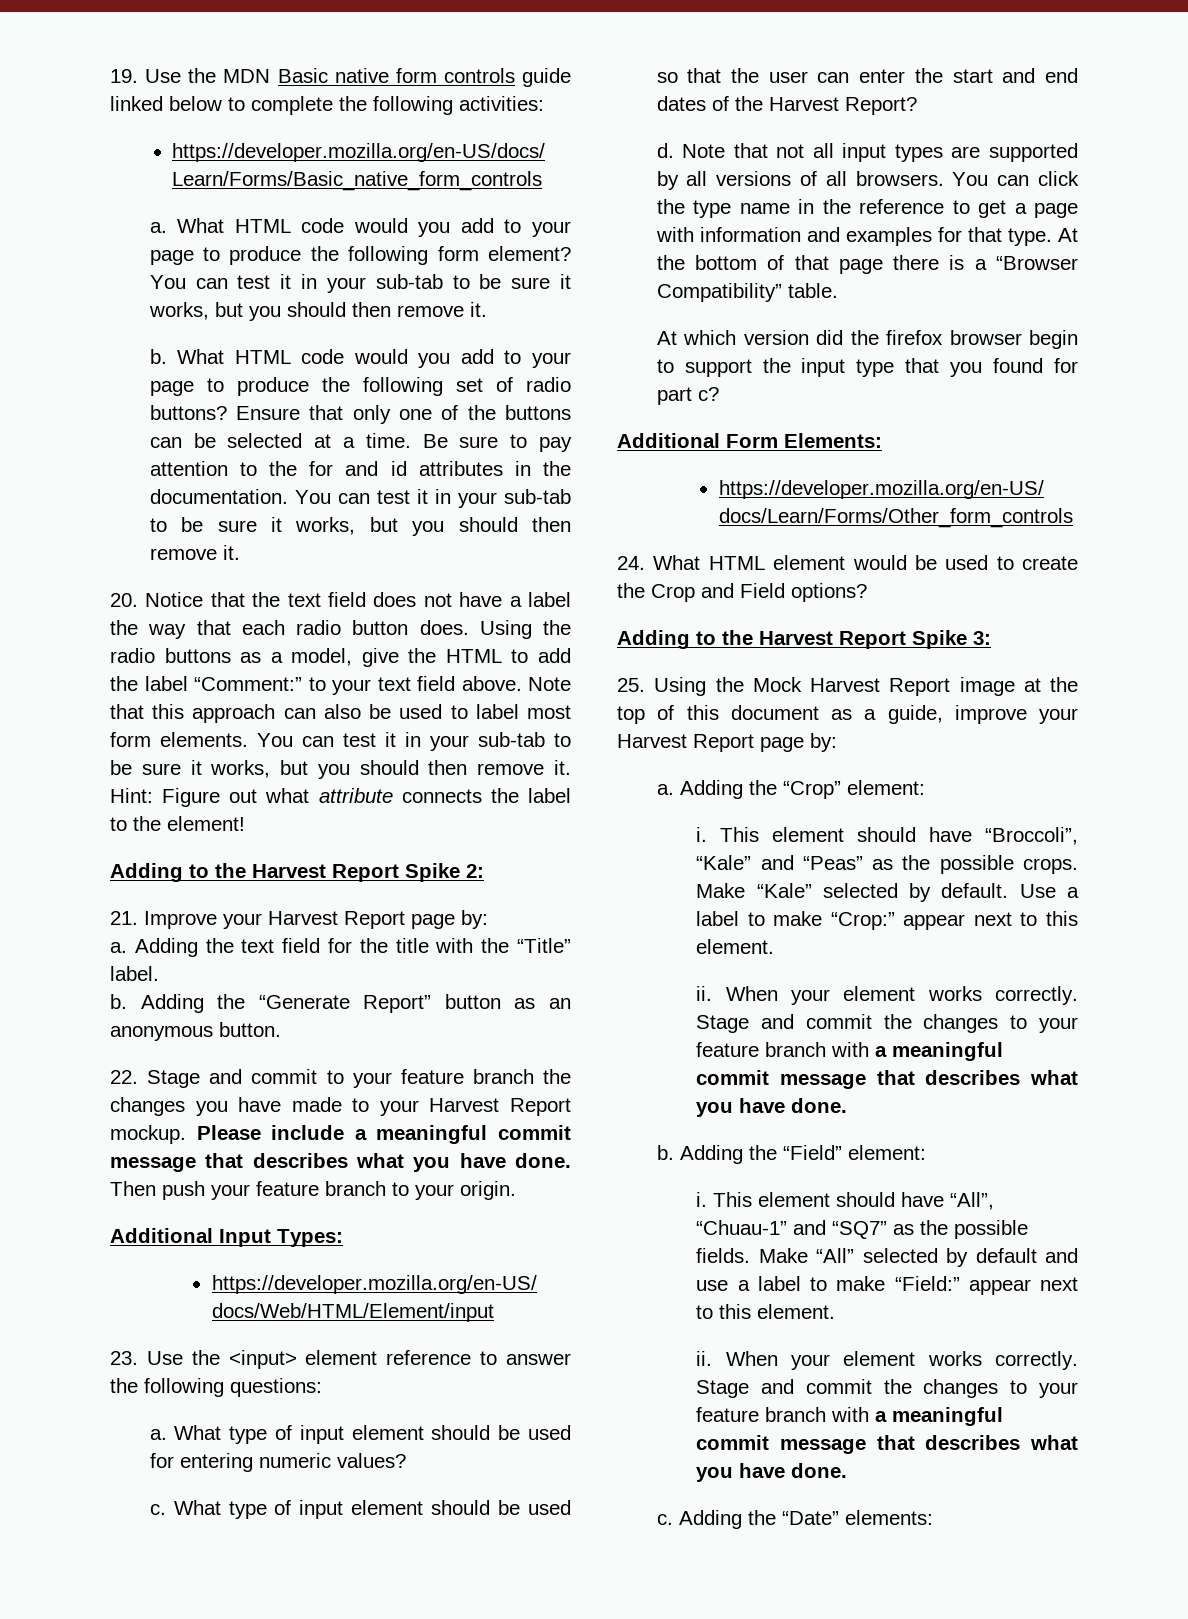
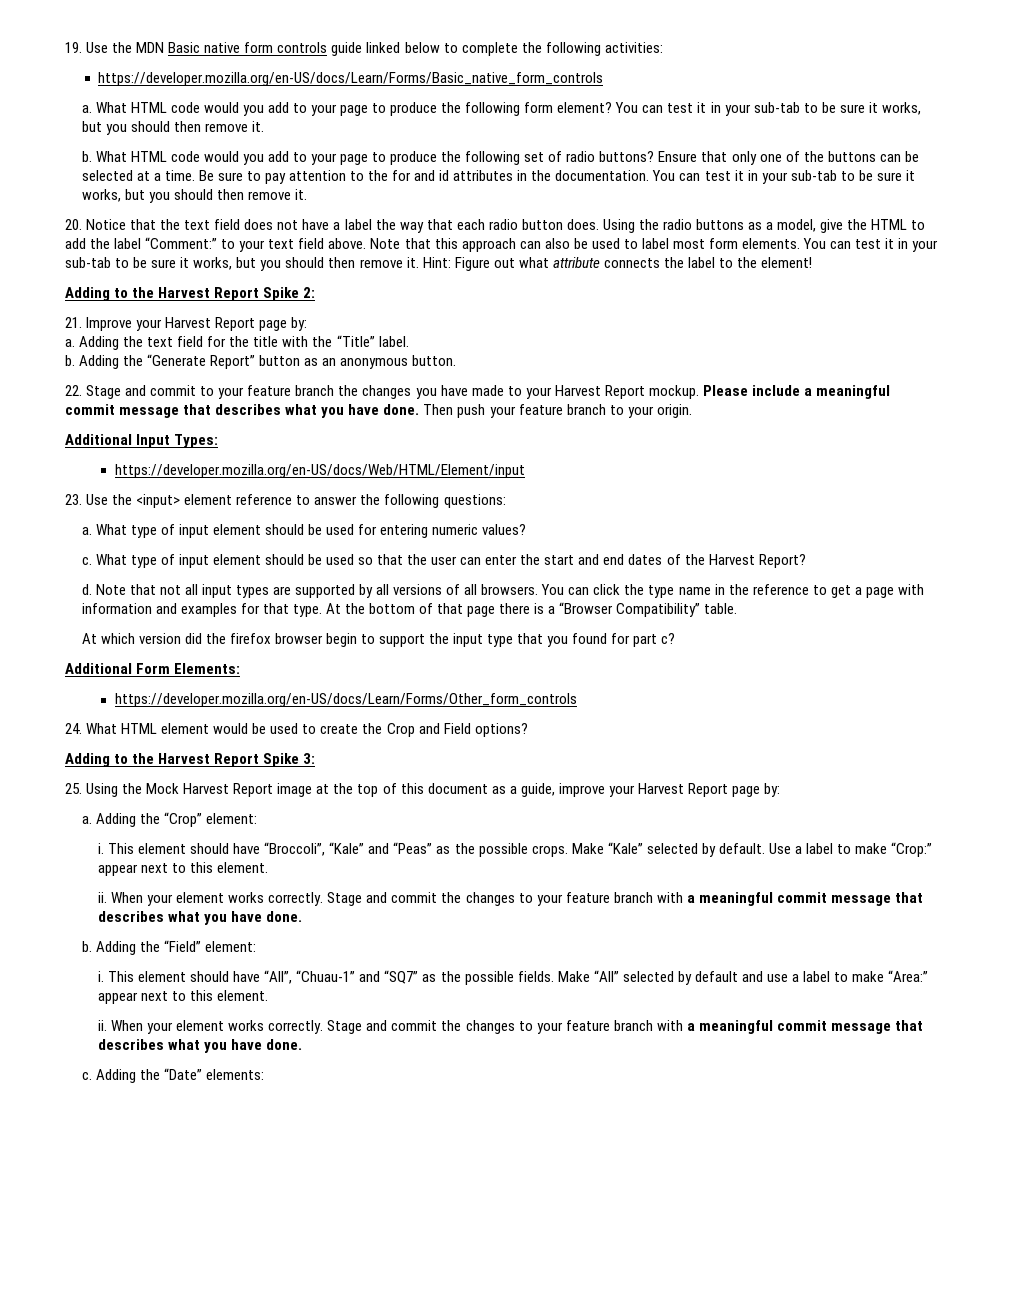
- Make “All” selected by default and use a label to make “Field:” appear next to this element.
+ Make “All” selected by default and use a label to make “Area:” appear next to this element.

